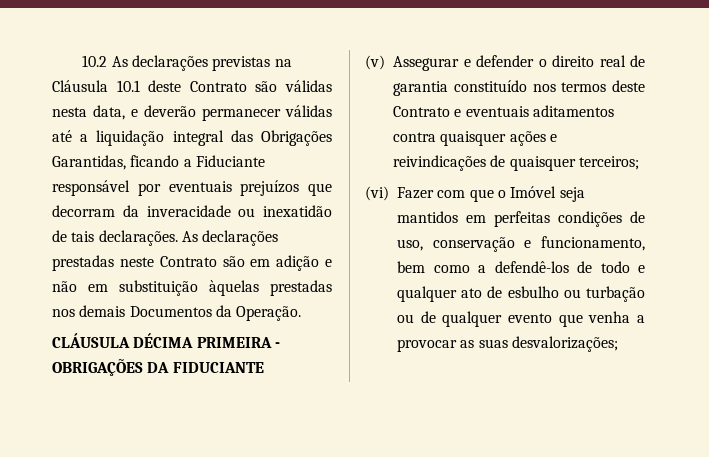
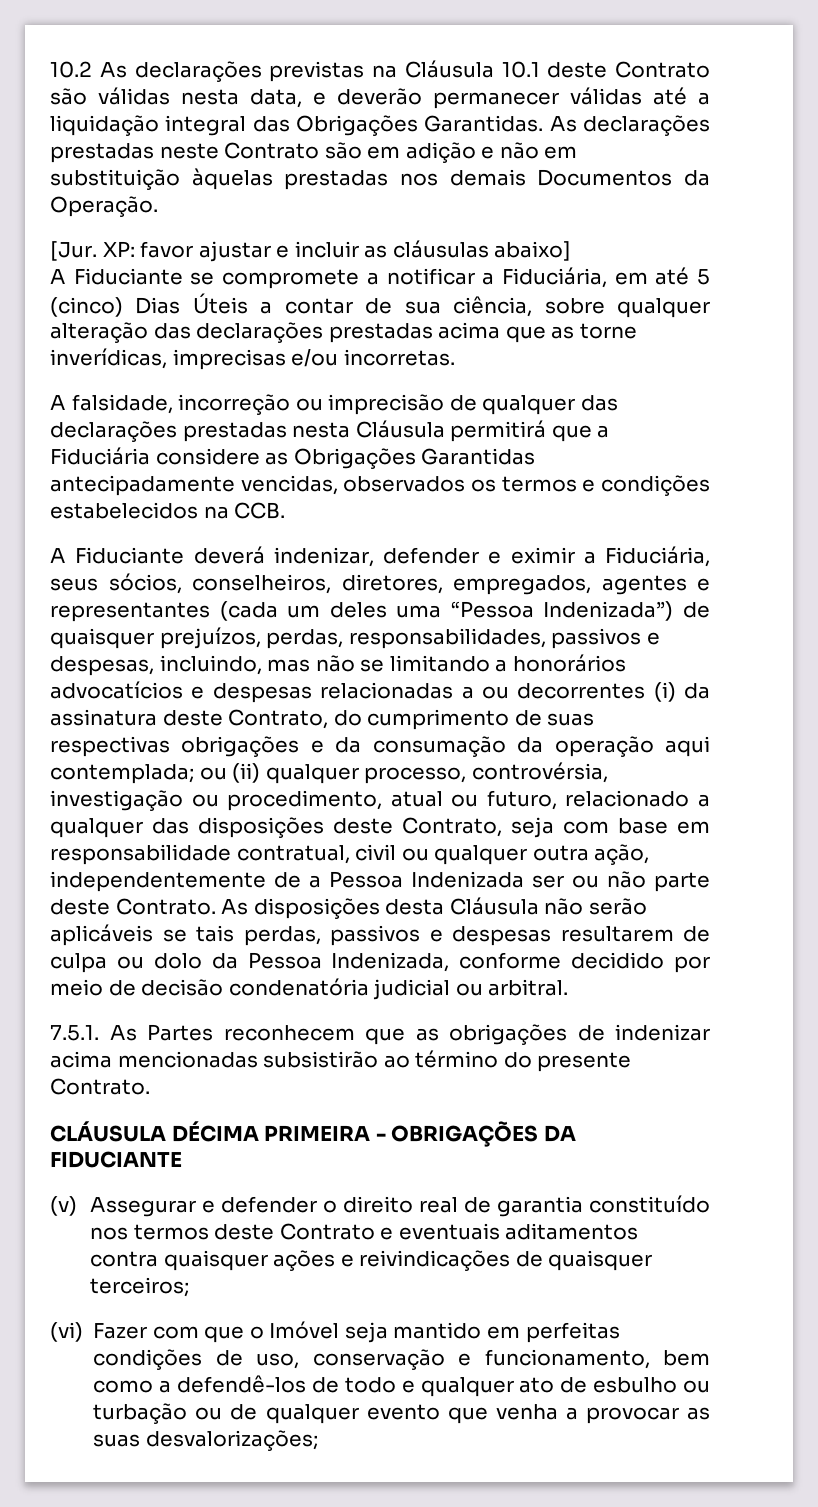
- 10.2 As declarações previstas na Cláusula 10.1 deste Contrato são válidas nesta data, e deverão permanecer válidas até a liquidação integral das Obrigações Garantidas, ficando a Fiduciante responsável por eventuais prejuízos que decorram da inveracidade ou inexatidão de tais declarações.
+ 10.2 As declarações previstas na Cláusula 10.1 deste Contrato são válidas nesta data, e deverão permanecer válidas até a liquidação integral das Obrigações Garantidas.
+ [Jur. XP: favor ajustar e incluir as cláusulas abaixo]
+ A Fiduciante se compromete a notificar a Fiduciária, em até 5 (cinco) Dias Úteis a contar de sua ciência, sobre qualquer alteração das declarações prestadas acima que as torne inverídicas, imprecisas e/ou incorretas.
+ A falsidade, incorreção ou imprecisão de qualquer das declarações prestadas nesta Cláusula permitirá que a Fiduciária considere as Obrigações Garantidas antecipadamente vencidas, observados os termos e condições estabelecidos na CCB.
+ A Fiduciante deverá indenizar, defender e eximir a Fiduciária, seus sócios, conselheiros, diretores, empregados, agentes e representantes (cada um deles uma “Pessoa Indenizada”) de quaisquer prejuízos, perdas, responsabilidades, passivos e despesas, incluindo, mas não se limitando a honorários advocatícios e despesas relacionadas a ou decorrentes (i) da assinatura deste Contrato, do cumprimento de suas respectivas obrigações e da consumação da operação aqui contemplada; ou (ii) qualquer processo, controvérsia, investigação ou procedimento, atual ou futuro, relacionado a qualquer das disposições deste Contrato, seja com base em responsabilidade contratual, civil ou qualquer outra ação, independentemente de a Pessoa Indenizada ser ou não parte deste Contrato. As disposições desta Cláusula não serão aplicáveis se tais perdas, passivos e despesas resultarem de culpa ou dolo da Pessoa Indenizada, conforme decidido por meio de decisão condenatória judicial ou arbitral.
+ 7.5.1. As Partes reconhecem que as obrigações de indenizar acima mencionadas subsistirão ao término do presente Contrato.
- (vi) Fazer com que o Imóvel seja mantidos em perfeitas condições de uso, conservação e funcionamento, bem como a defendê-los de todo e qualquer ato de esbulho ou turbação ou de qualquer evento que venha a provocar as suas desvalorizações;
+ (vi) Fazer com que o Imóvel seja mantido em perfeitas condições de uso, conservação e funcionamento, bem como a defendê-los de todo e qualquer ato de esbulho ou turbação ou de qualquer evento que venha a provocar as suas desvalorizações;

